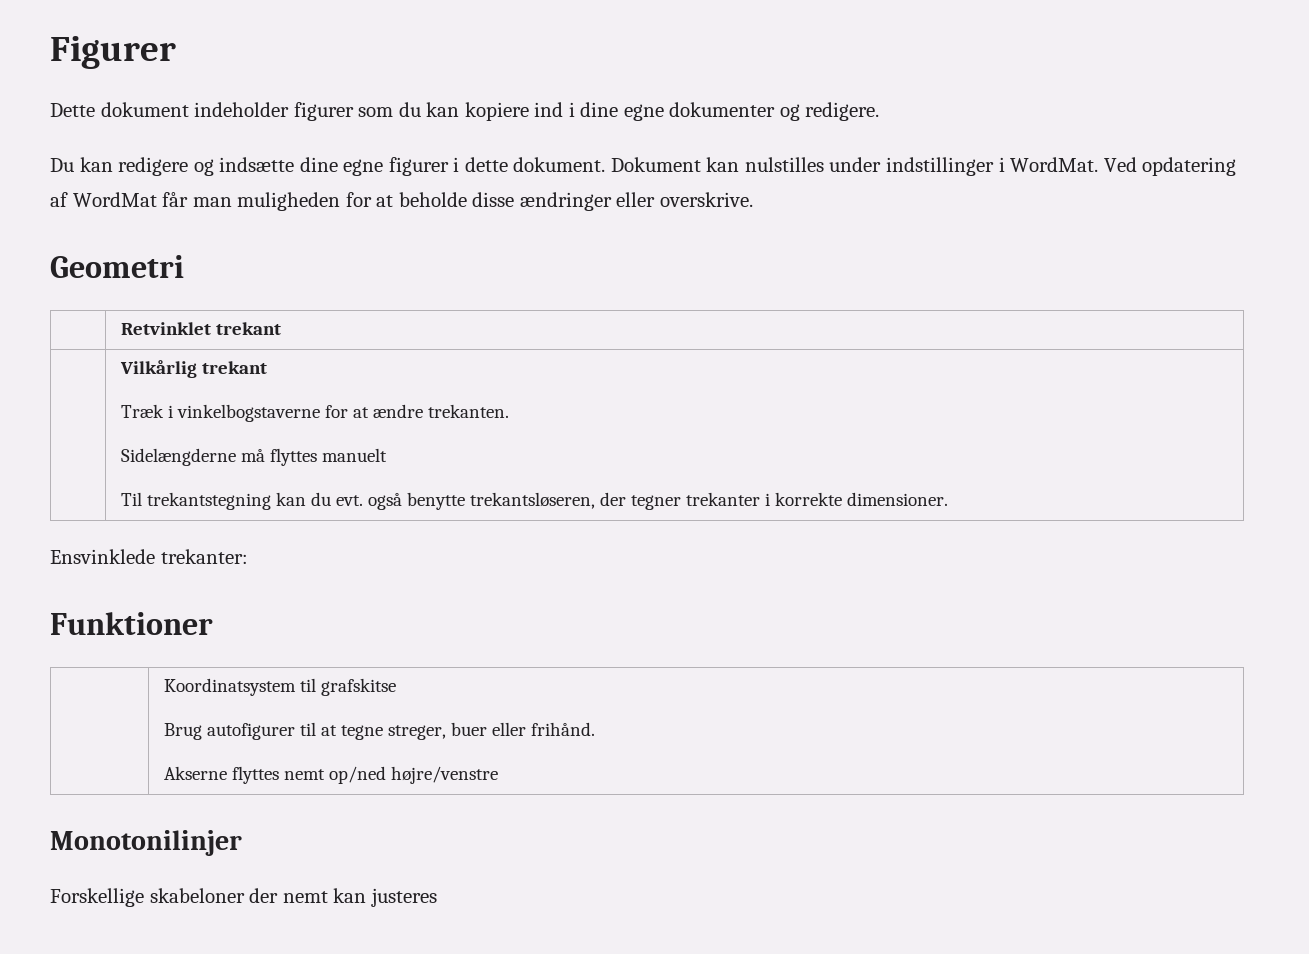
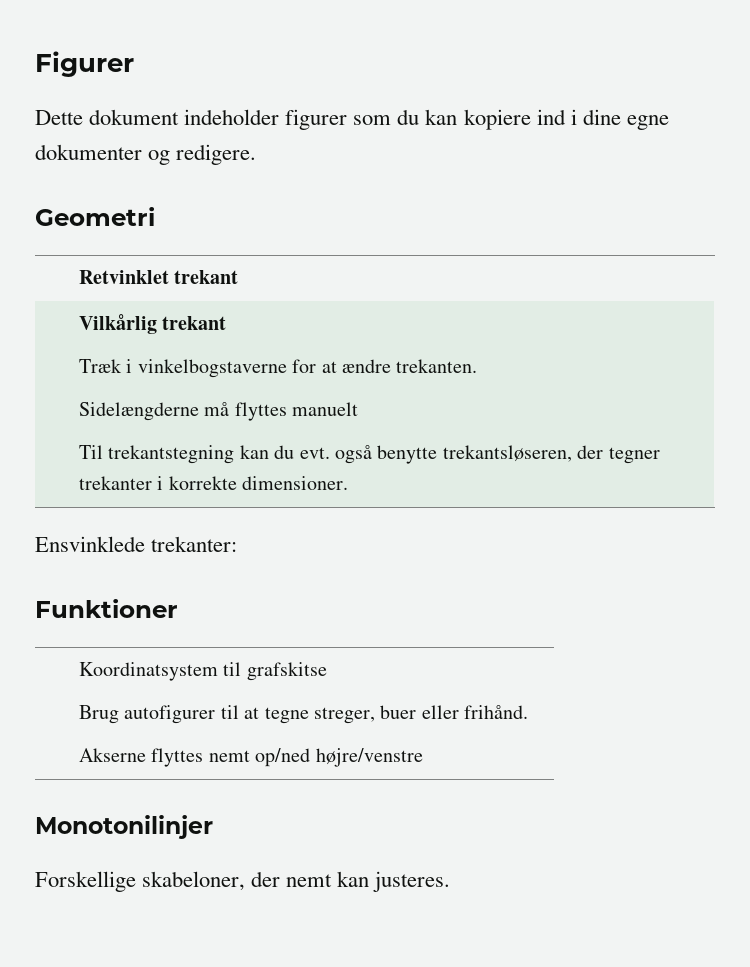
- Du kan redigere og indsætte dine egne figurer i dette dokument. Dokument kan nulstilles under indstillinger i WordMat. Ved opdatering af WordMat får man muligheden for at beholde disse ændringer eller overskrive.
- Forskellige skabeloner der nemt kan justeres
+ Forskellige skabeloner, der nemt kan justeres.

